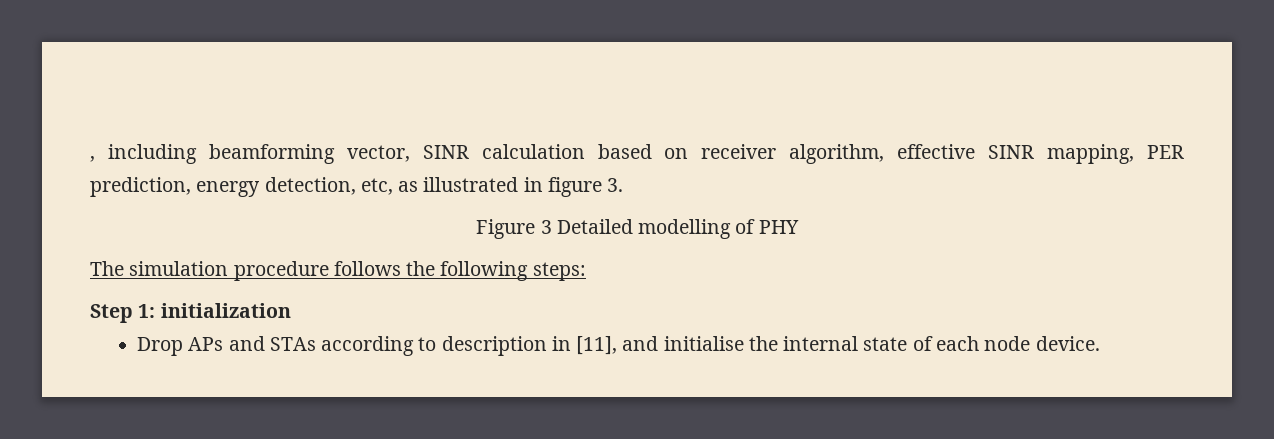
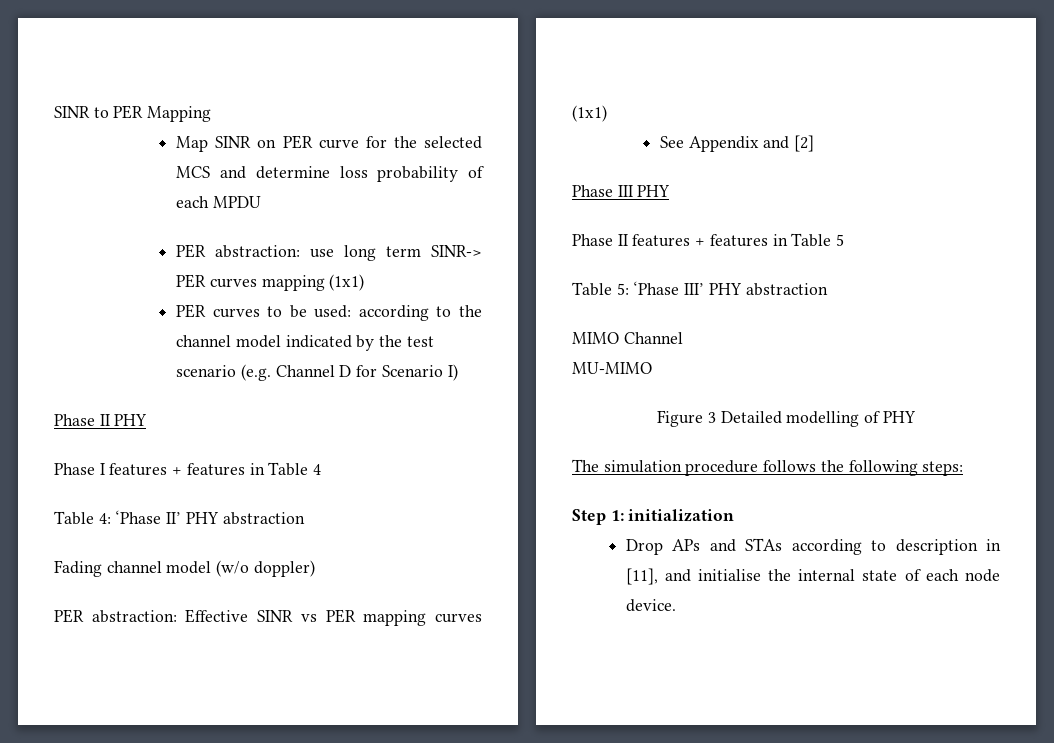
- , including beamforming vector, SINR calculation based on receiver algorithm, effective SINR mapping, PER prediction, energy detection, etc, as illustrated in figure 3.
+ SINR to PER Mapping
+ Map SINR on PER curve for the selected MCS and determine loss probability of each MPDU
+ PER abstraction: use long term SINR-> PER curves mapping (1x1)
+ PER curves to be used: according to the channel model indicated by the test scenario (e.g. Channel D for Scenario I)
+ Phase II PHY
+ Phase I features + features in Table 4
+ Table 4: ‘Phase II’ PHY abstraction
+ Fading channel model (w/o doppler)
+ PER abstraction: Effective SINR vs PER mapping curves (1x1)
+ See Appendix and [2]
+ Phase III PHY
+ Phase II features + features in Table 5
+ Table 5: ‘Phase III’ PHY abstraction
+ MIMO Channel
+ MU-MIMO

